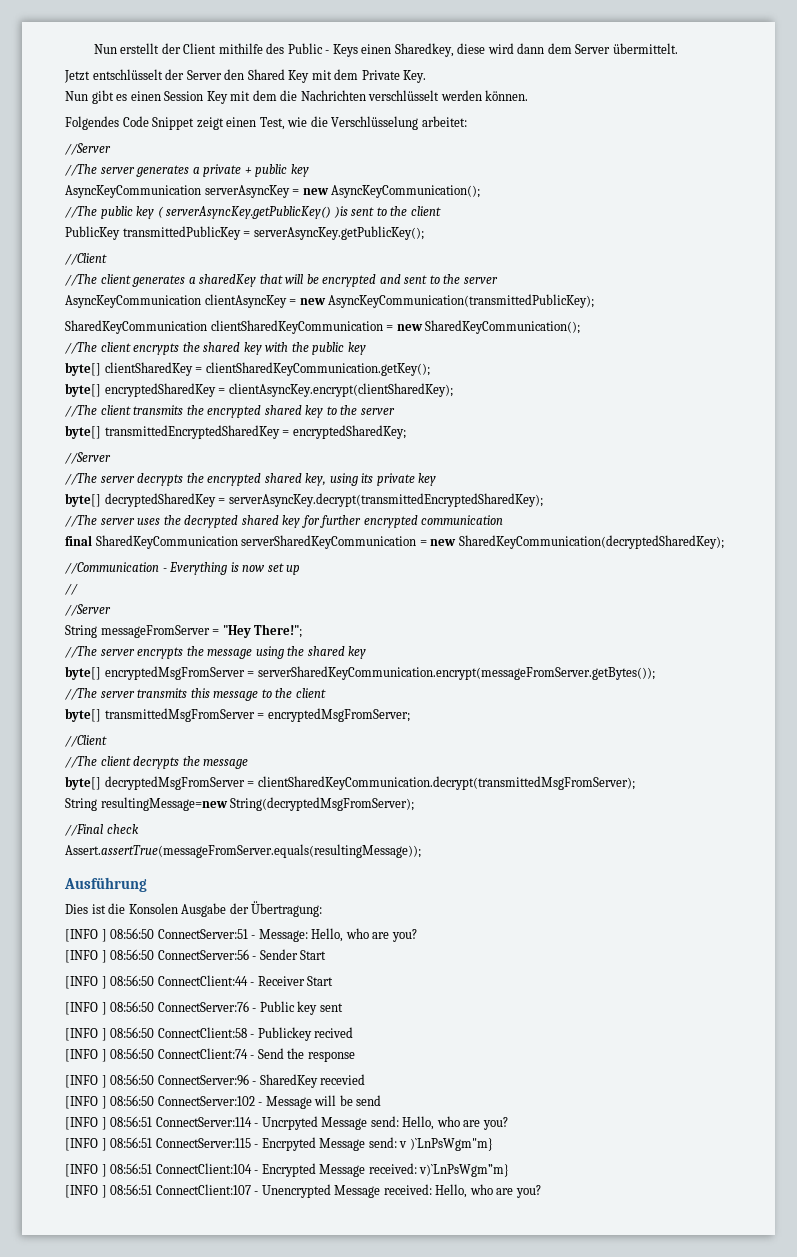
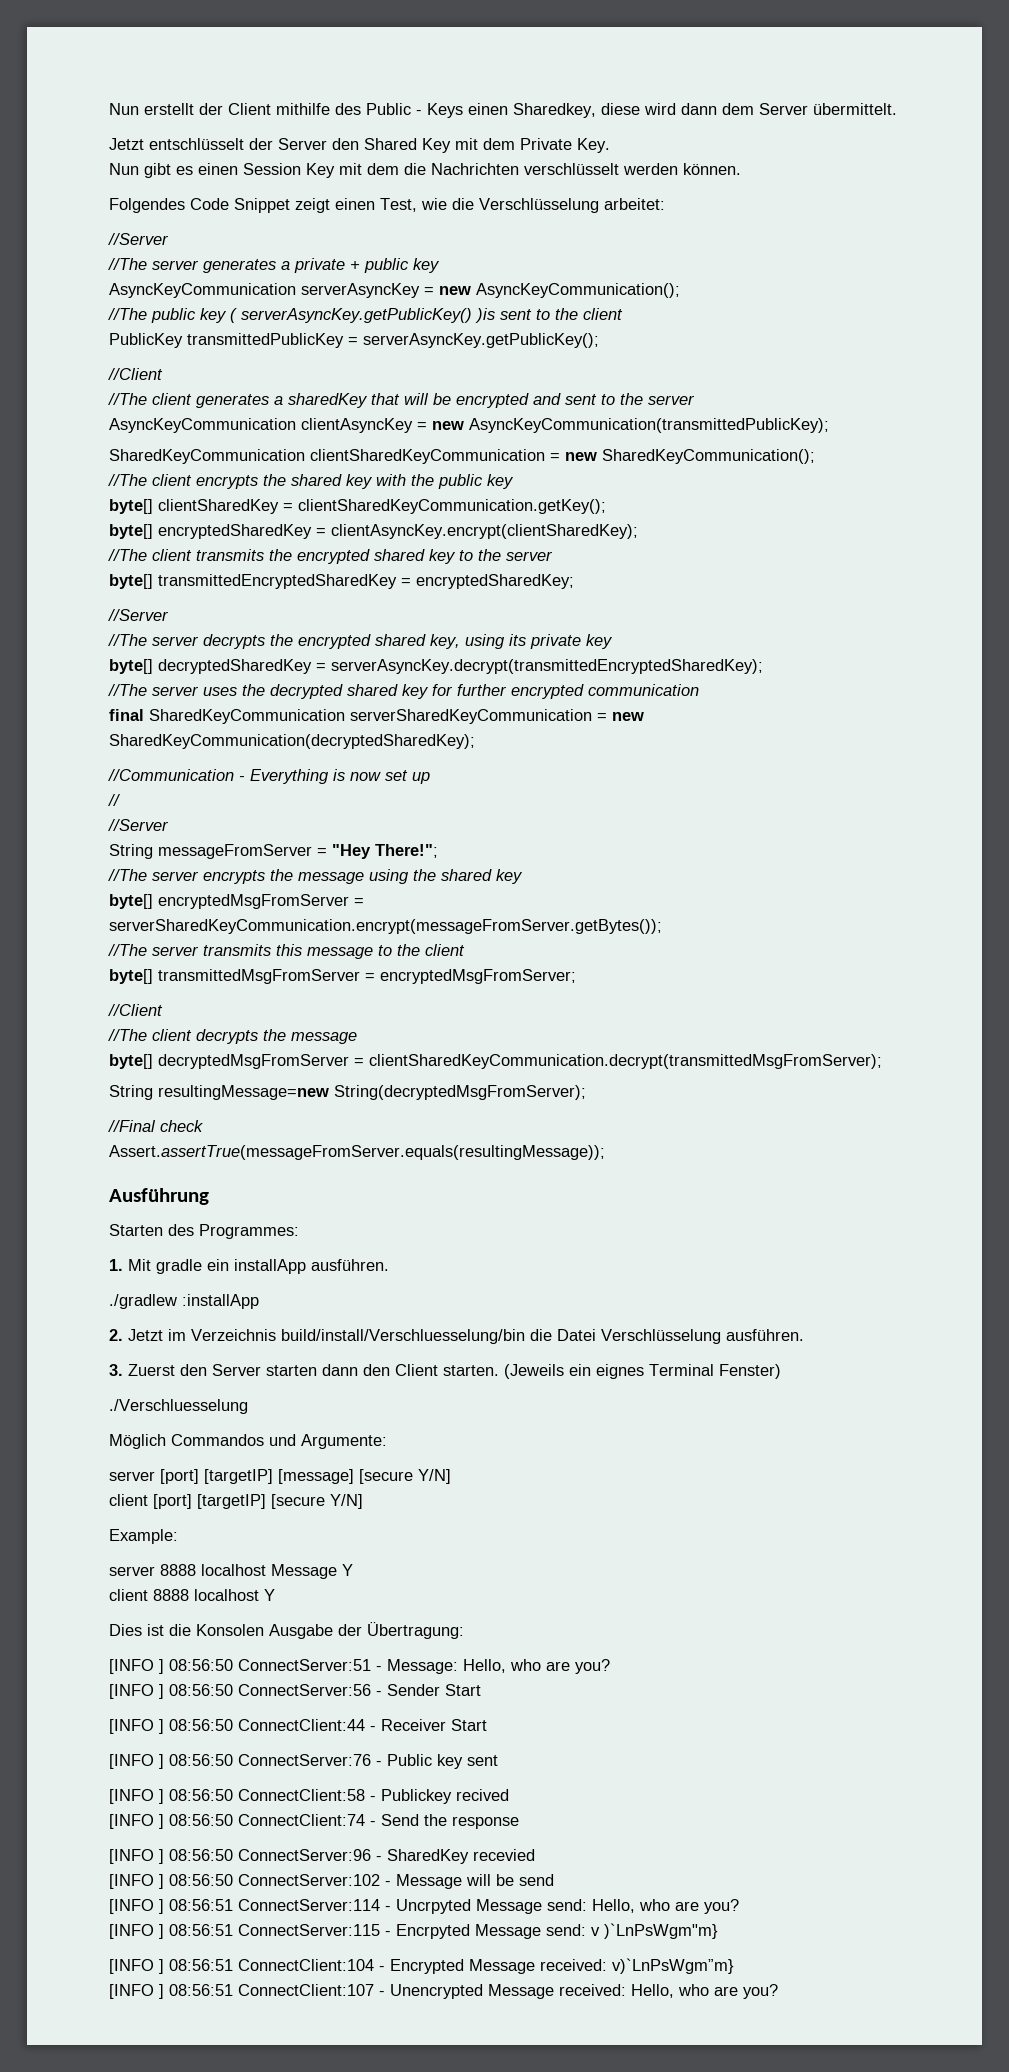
+ Starten des Programmes:
+ 1. Mit gradle ein installApp ausführen.
+ ./gradlew :installApp
+ 2. Jetzt im Verzeichnis build/install/Verschluesselung/bin die Datei Verschlüsselung ausführen.
+ 3. Zuerst den Server starten dann den Client starten. (Jeweils ein eignes Terminal Fenster)
+ ./Verschluesselung
+ Möglich Commandos und Argumente:
+ server [port] [targetIP] [message] [secure Y/N]
+ client [port] [targetIP] [secure Y/N]
+ Example:
+ server 8888 localhost Message Y
+ client 8888 localhost Y

